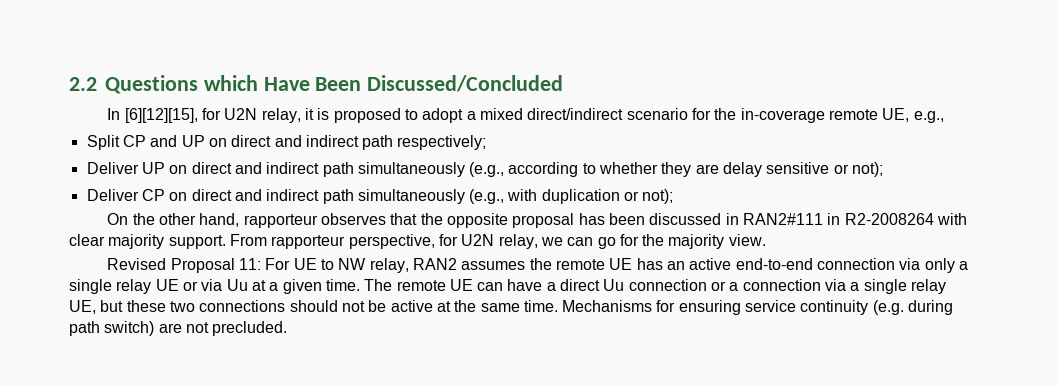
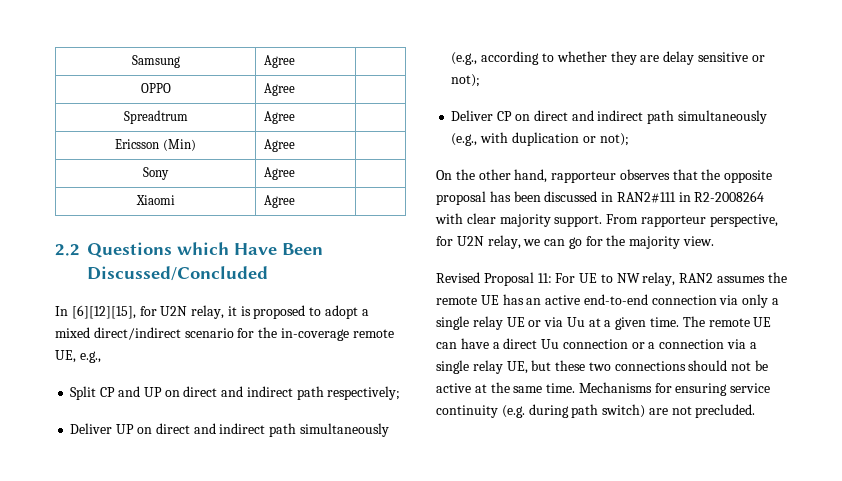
+ Samsung | Agree |
+ OPPO | Agree |
+ Spreadtrum | Agree |
+ Ericsson (Min) | Agree |
+ Sony | Agree |
+ Xiaomi | Agree |

